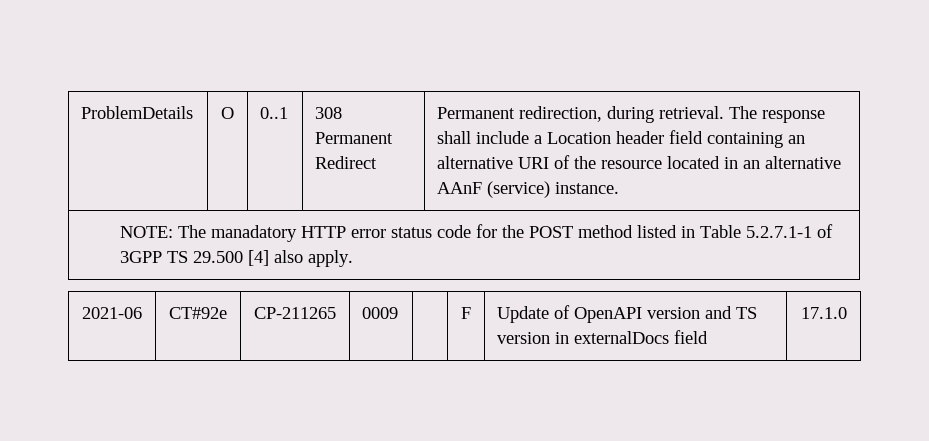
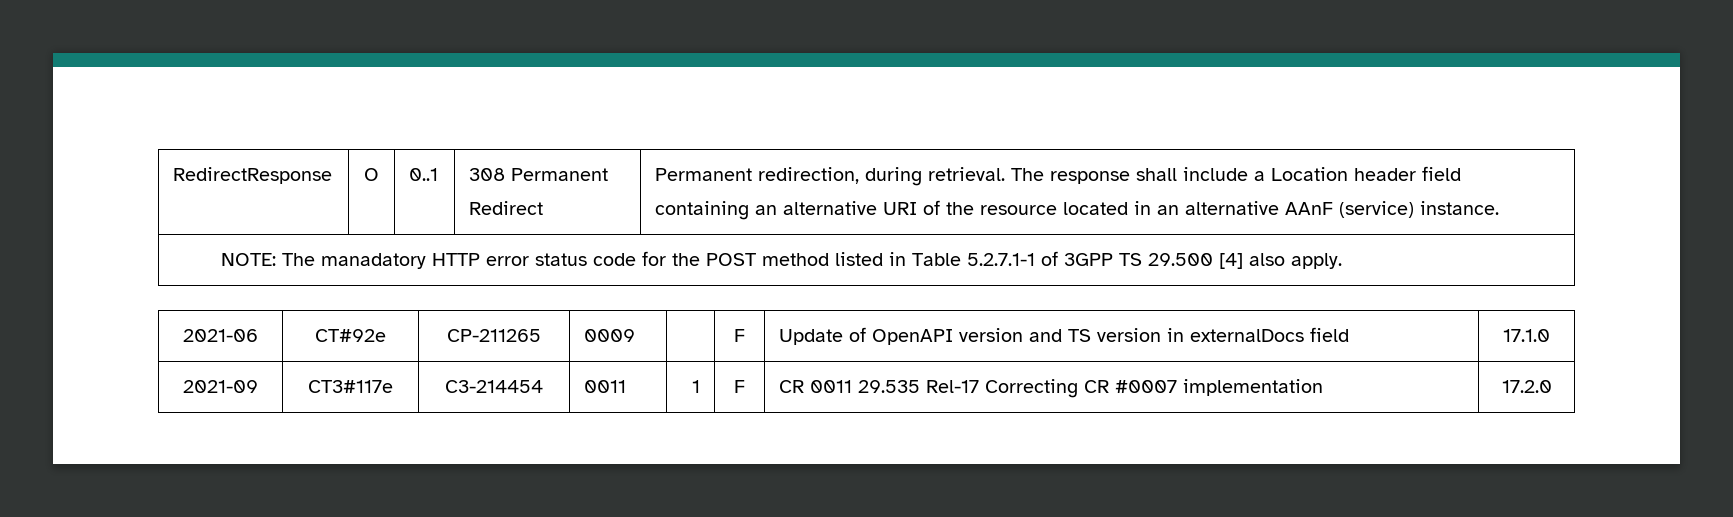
- ProblemDetails | O | 0..1 | 308 Permanent Redirect | Permanent redirection, during retrieval. The response shall include a Location header field containing an alternative URI of the resource located in an alternative AAnF (service) instance.
+ RedirectResponse | O | 0..1 | 308 Permanent Redirect | Permanent redirection, during retrieval. The response shall include a Location header field containing an alternative URI of the resource located in an alternative AAnF (service) instance.
+ 2021-09 | CT3#117e | C3-214454 | 0011 | 1 | F | CR 0011 29.535 Rel-17 Correcting CR #0007 implementation | 17.2.0

